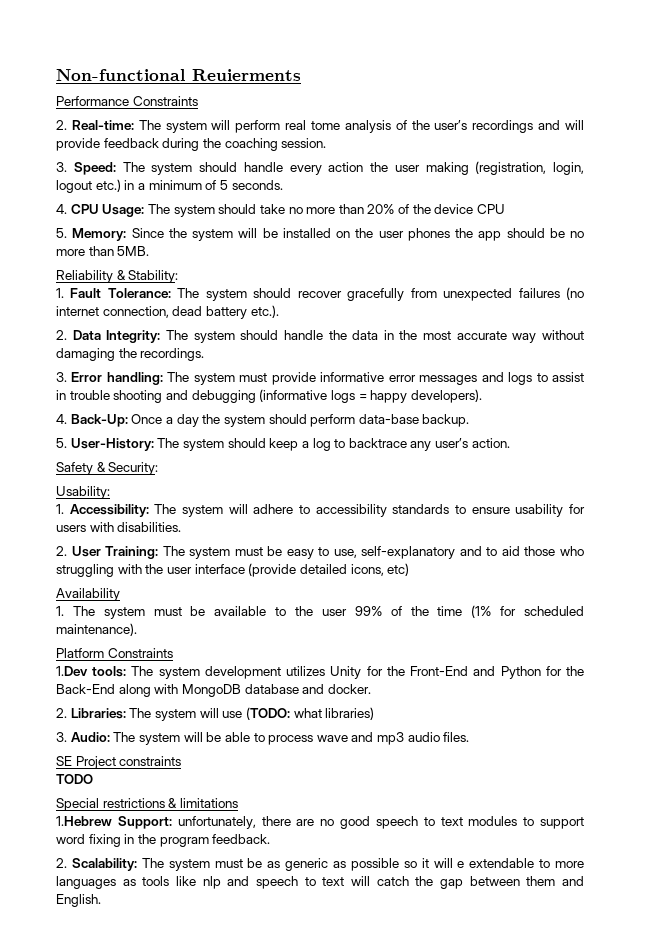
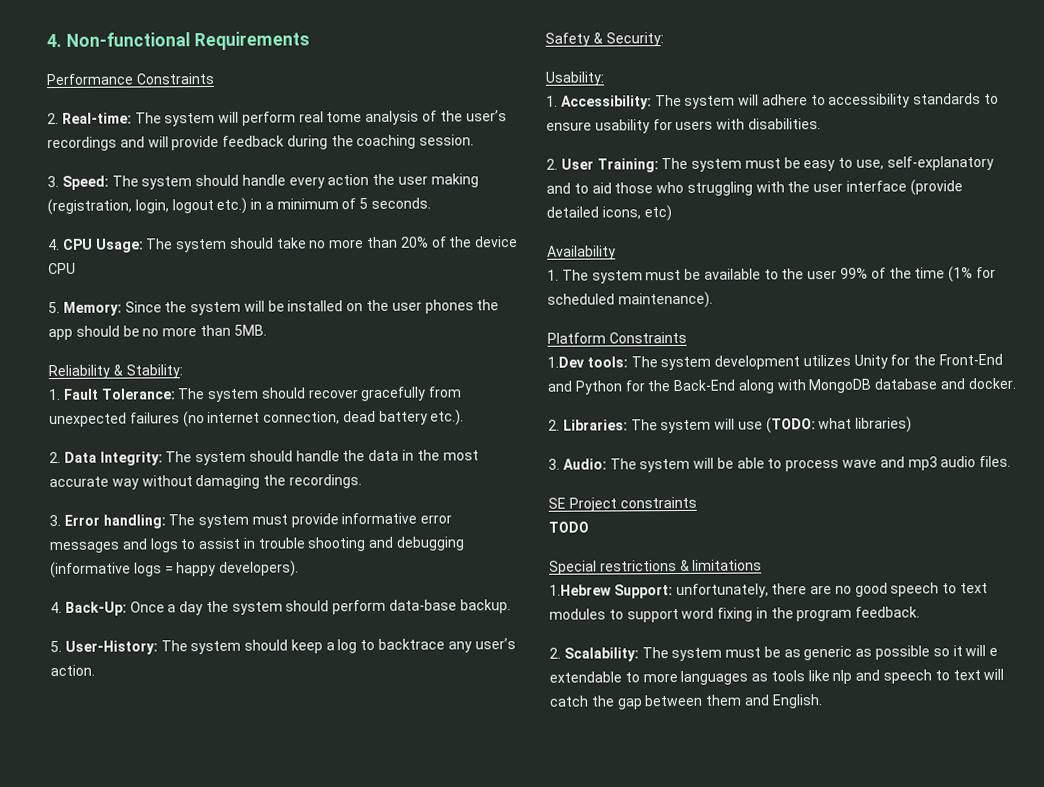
- Non-functional Reuierments
+ 4. Non-functional Requirements

